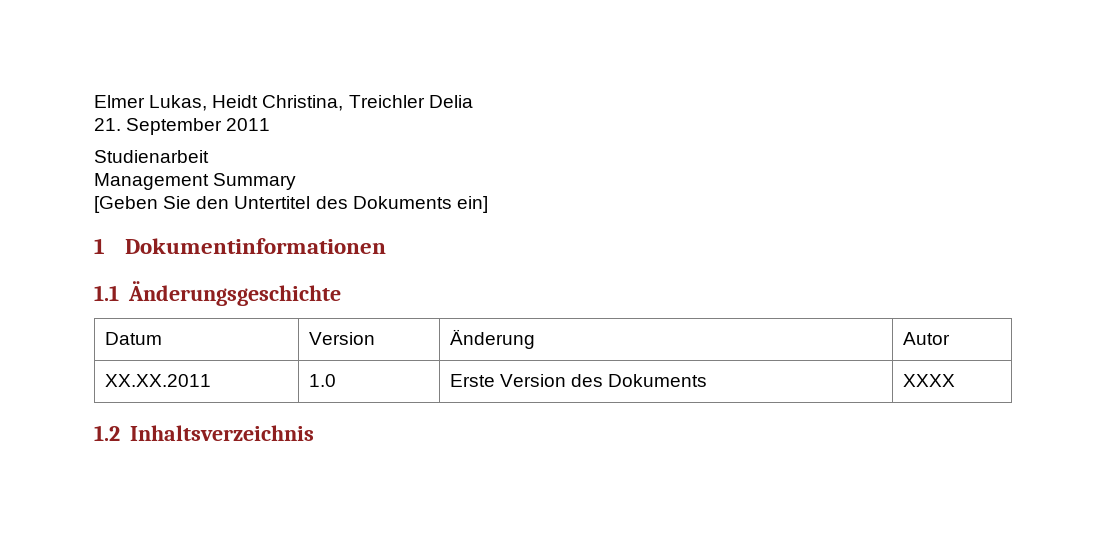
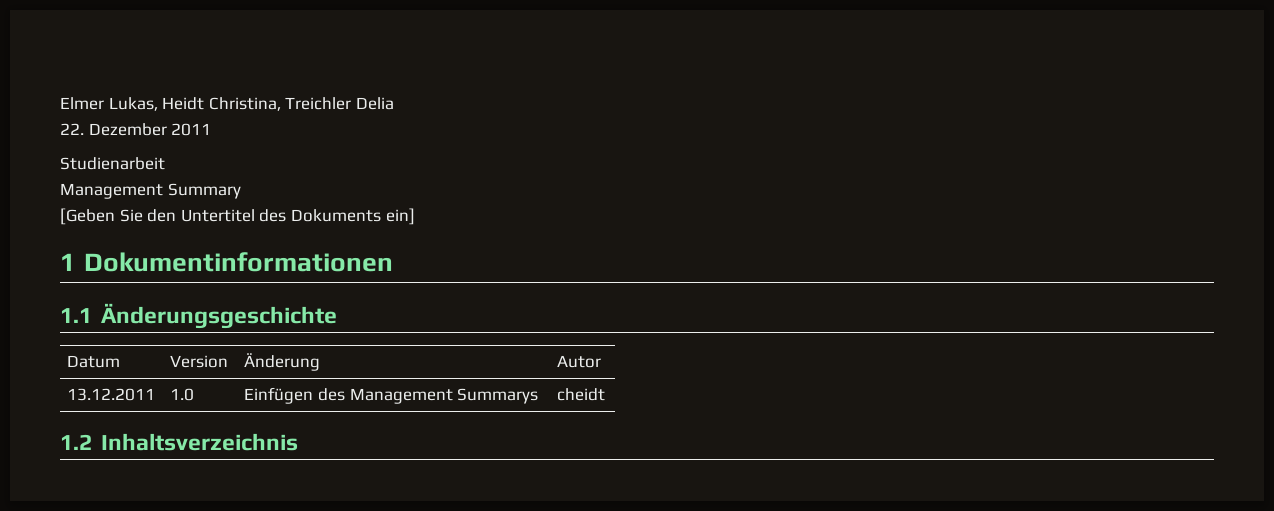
- 21. September 2011
+ 22. Dezember 2011
- XX.XX.2011 | 1.0 | Erste Version des Dokuments | XXXX
+ 13.12.2011 | 1.0 | Einfügen des Management Summarys | cheidt

